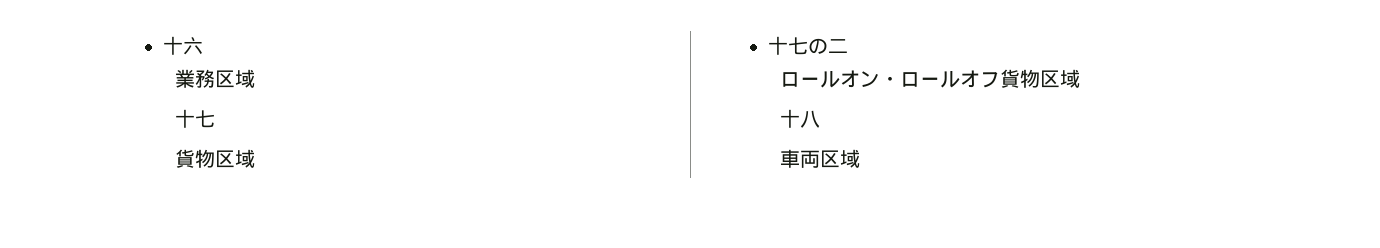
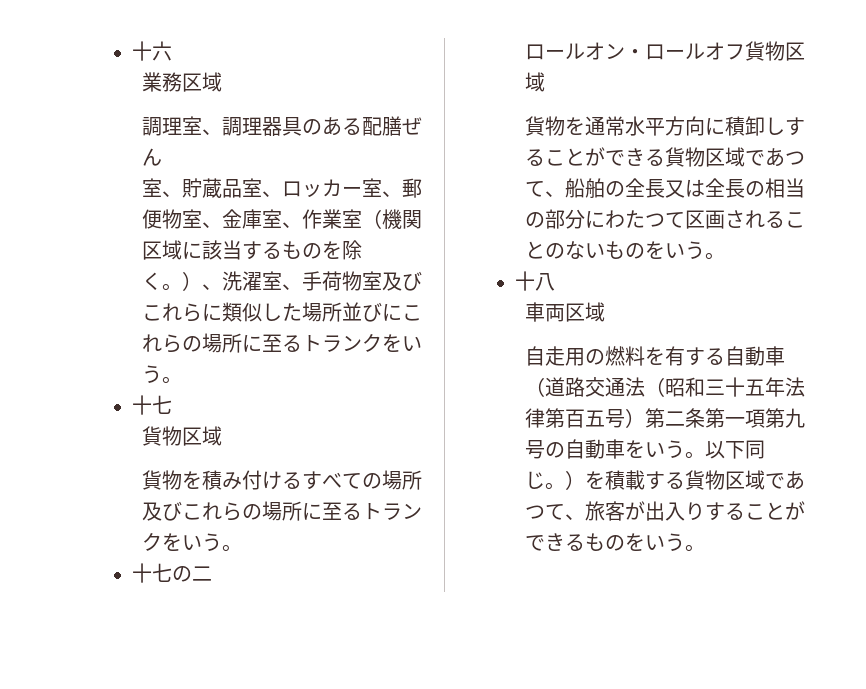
  業務区域
+ 調理室、調理器具のある配膳ぜん
+ 室、貯蔵品室、ロッカー室、郵便物室、金庫室、作業室（機関区域に該当するものを除く。）、洗濯室、手荷物室及びこれらに類似した場所並びにこれらの場所に至るトランクをいう。
  十七
  貨物区域
+ 貨物を積み付けるすべての場所及びこれらの場所に至るトランクをいう。
+ 貨物を通常水平方向に積卸しすることができる貨物区域であつて、船舶の全長又は全長の相当の部分にわたつて区画されることのないものをいう。
  十八
  車両区域
+ 自走用の燃料を有する自動車（道路交通法（昭和三十五年法律第百五号）第二条第一項第九号の自動車をいう。以下同じ。）を積載する貨物区域であつて、旅客が出入りすることができるものをいう。

